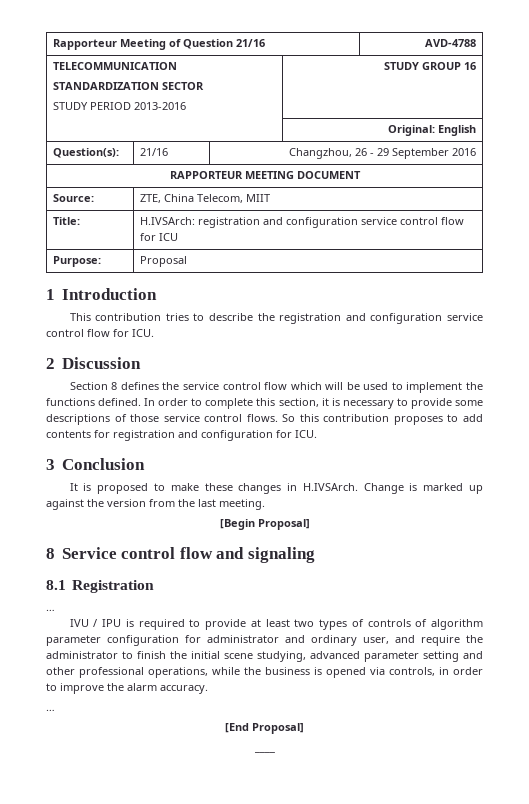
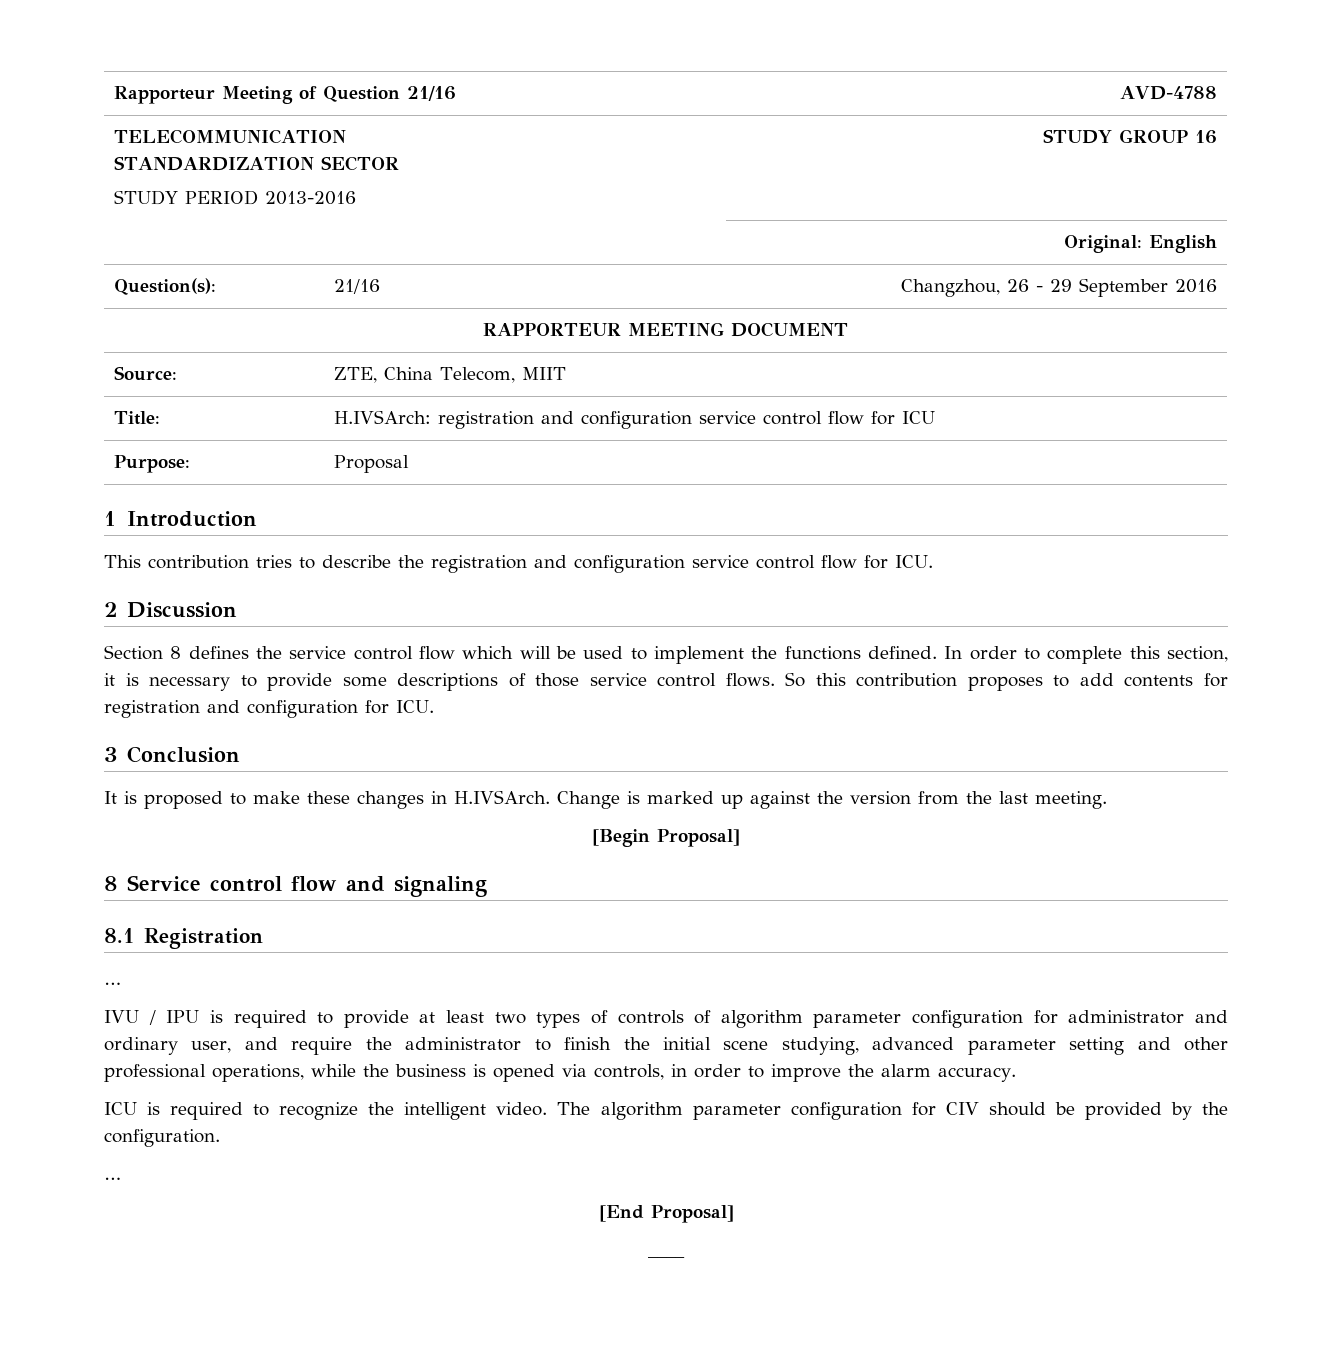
+ ICU is required to recognize the intelligent video. The algorithm parameter configuration for CIV should be provided by the configuration.

